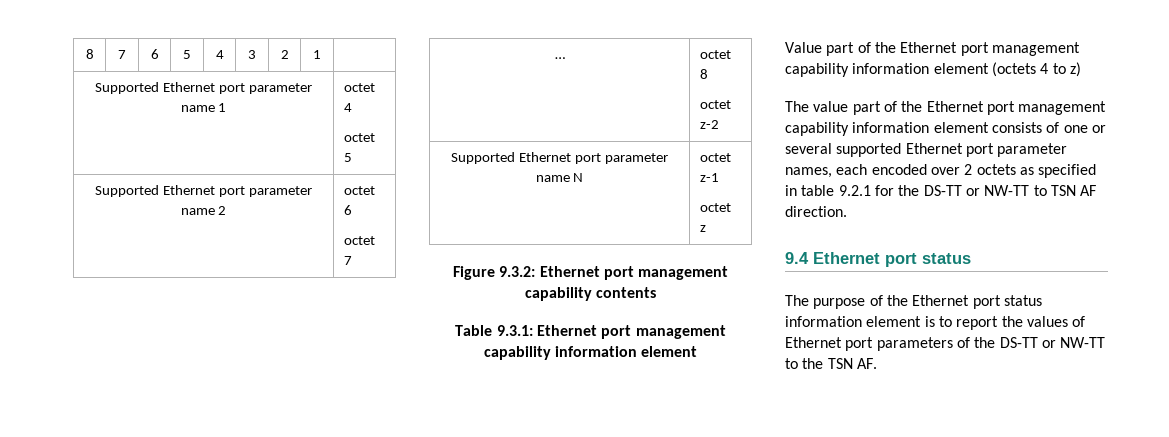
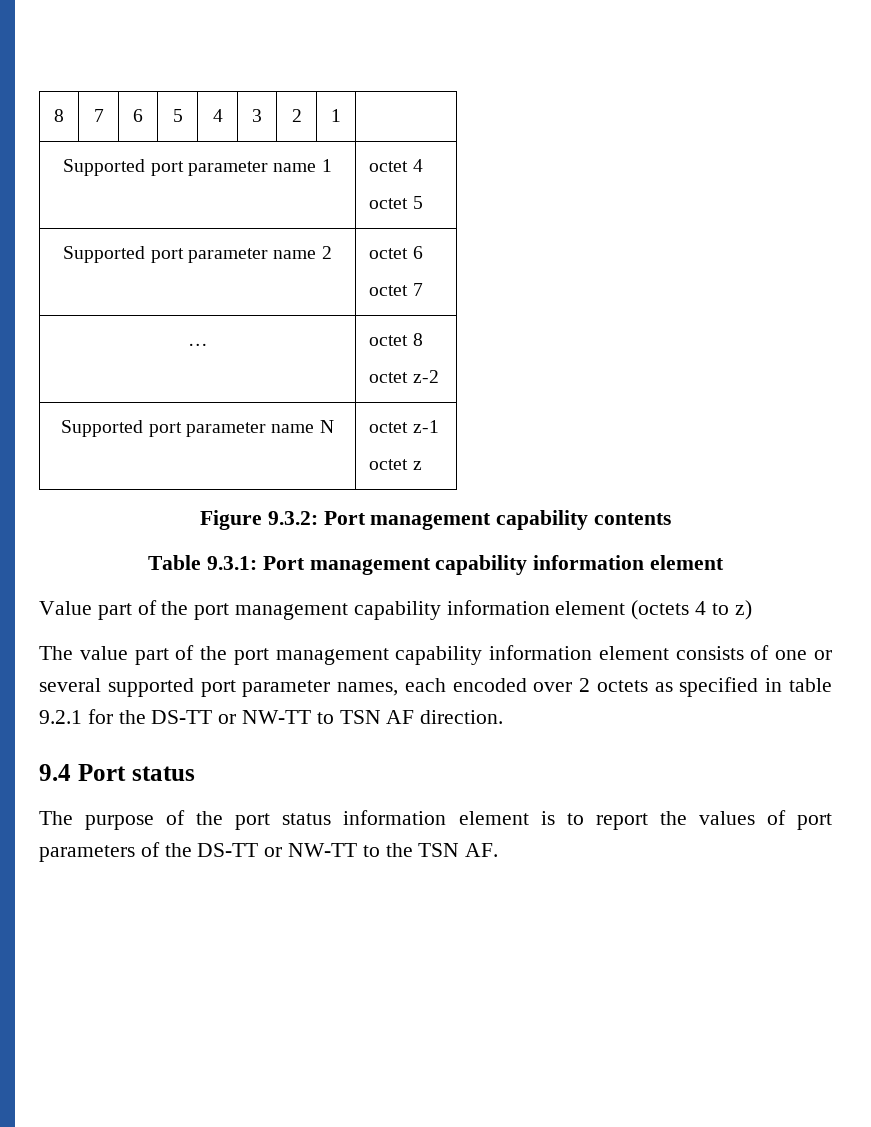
- Supported Ethernet port parameter name 1 | octet 4
+ Supported port parameter name 1 | octet 4
- Supported Ethernet port parameter name 2 | octet 6
+ Supported port parameter name 2 | octet 6
- Supported Ethernet port parameter name N | octet z-1
+ Supported port parameter name N | octet z-1
- Figure 9.3.2: Ethernet port management capability contents
+ Figure 9.3.2: Port management capability contents
- Table 9.3.1: Ethernet port management capability information element
+ Table 9.3.1: Port management capability information element
- Value part of the Ethernet port management capability information element (octets 4 to z)
+ Value part of the port management capability information element (octets 4 to z)
- The value part of the Ethernet port management capability information element consists of one or several supported Ethernet port parameter names, each encoded over 2 octets as specified in table 9.2.1 for the DS-TT or NW-TT to TSN AF direction.
+ The value part of the port management capability information element consists of one or several supported port parameter names, each encoded over 2 octets as specified in table 9.2.1 for the DS-TT or NW-TT to TSN AF direction.
- 9.4 Ethernet port status
+ 9.4 Port status
- The purpose of the Ethernet port status information element is to report the values of Ethernet port parameters of the DS-TT or NW-TT to the TSN AF.
+ The purpose of the port status information element is to report the values of port parameters of the DS-TT or NW-TT to the TSN AF.

